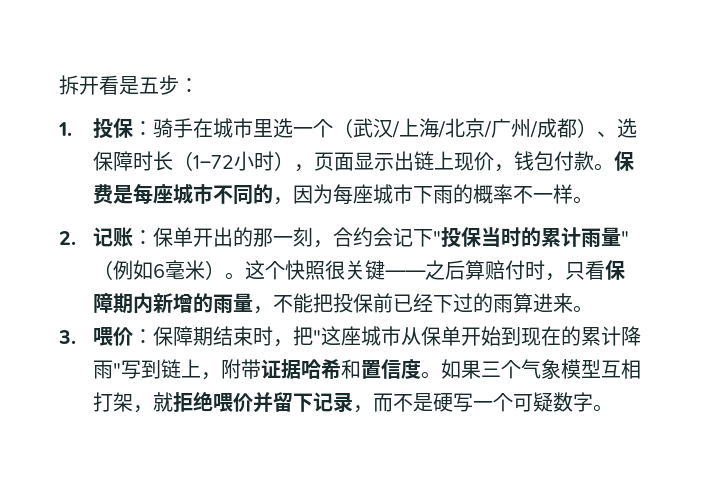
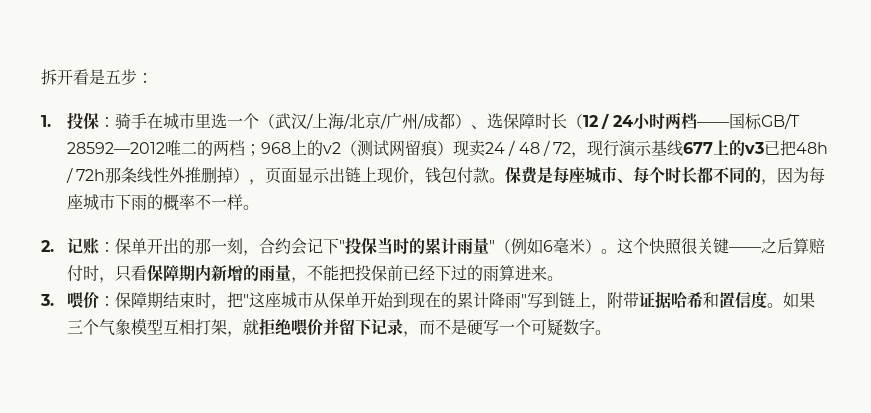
- 1.投保：骑手在城市里选一个（武汉/上海/北京/广州/成都）、选保障时长（1–72小时），页面显示出链上现价，钱包付款。
+ 1.投保：骑手在城市里选一个（武汉/上海/北京/广州/成都）、选保障时长（12 / 24小时两档——国标GB/T 28592—2012唯二的两档；968上的v2（测试网留痕）现卖24 / 48 / 72，现行演示基线677上的v3已把48h / 72h那条线性外推删掉），页面显示出链上现价，钱包付款。
- 保费是每座城市不同的，因为每座城市下雨的概率不一样。
+ 保费是每座城市、每个时长都不同的，因为每座城市下雨的概率不一样。

